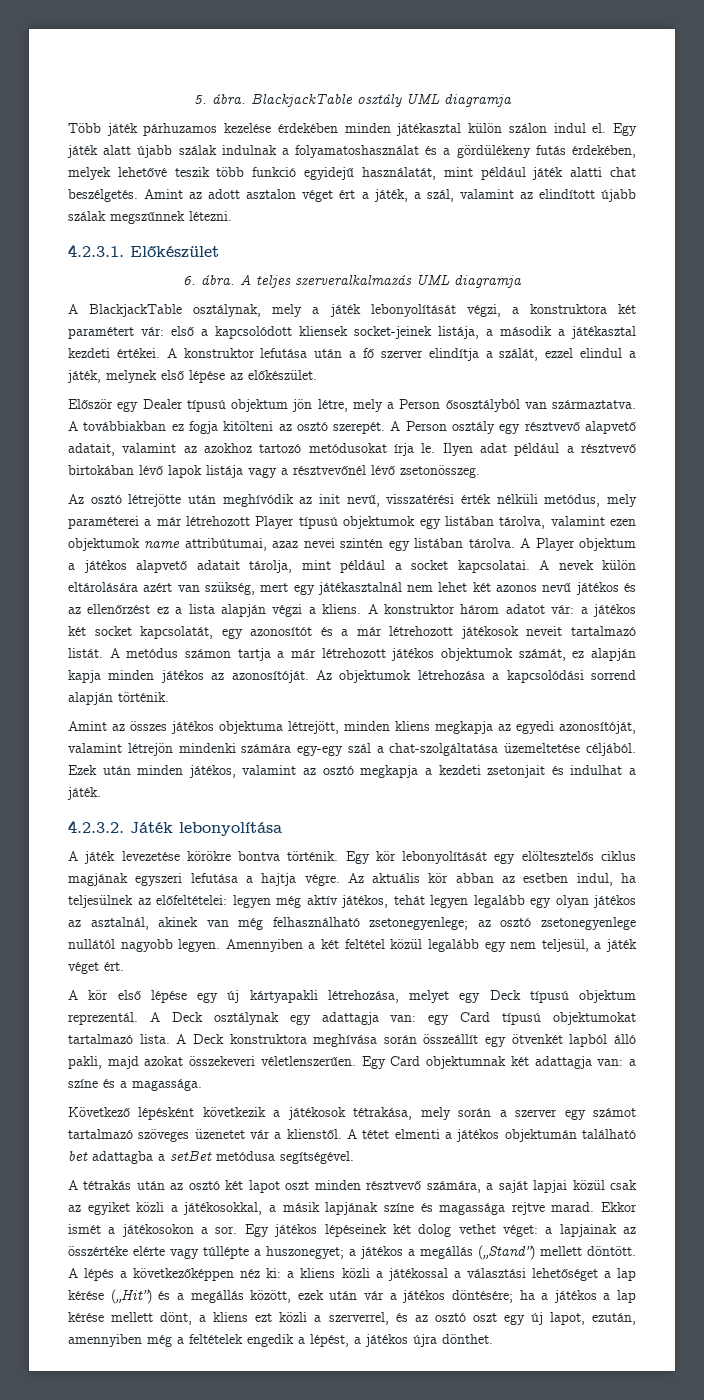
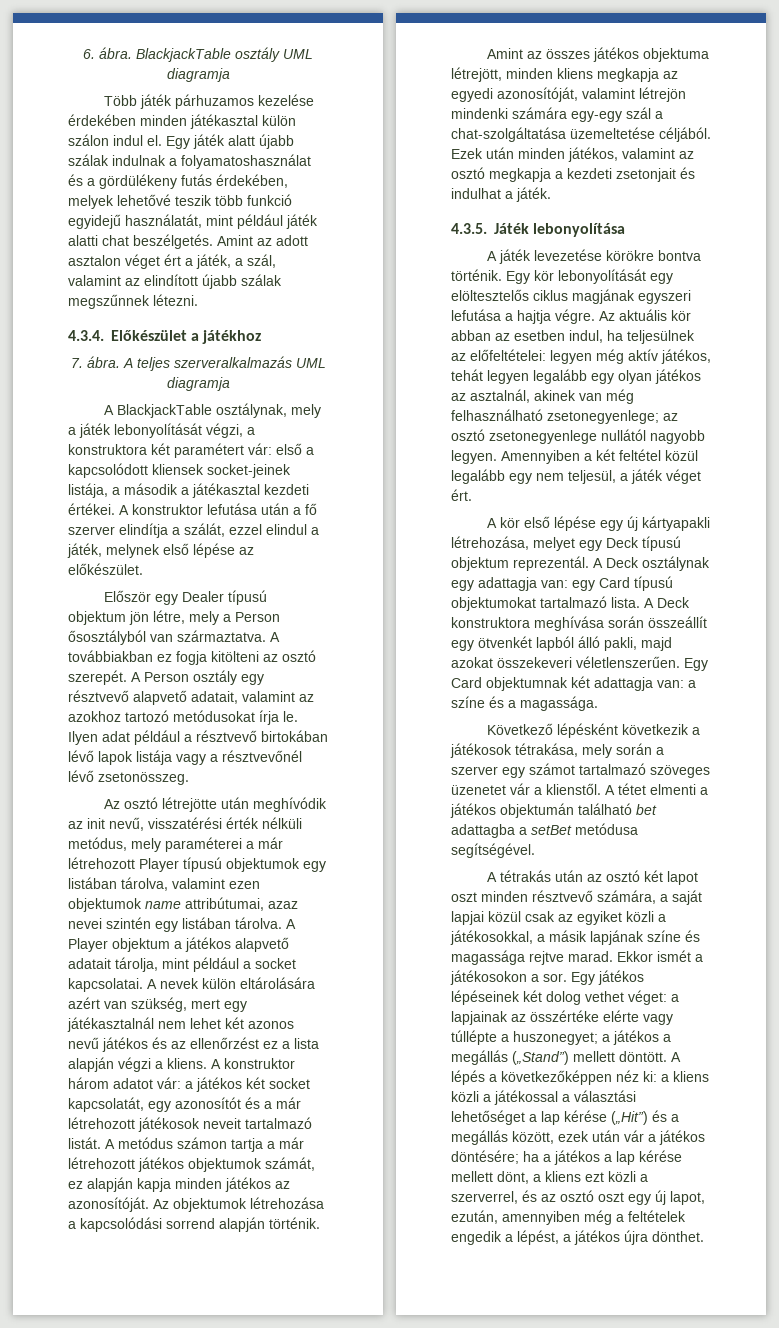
- 5. ábra.
+ 6. ábra.
- 4.2.3.1. Előkészület
- 6. ábra.
+ 4.3.4. Előkészület a játékhoz
+ 7. ábra.
- 4.2.3.2. Játék lebonyolítása
+ 4.3.5. Játék lebonyolítása

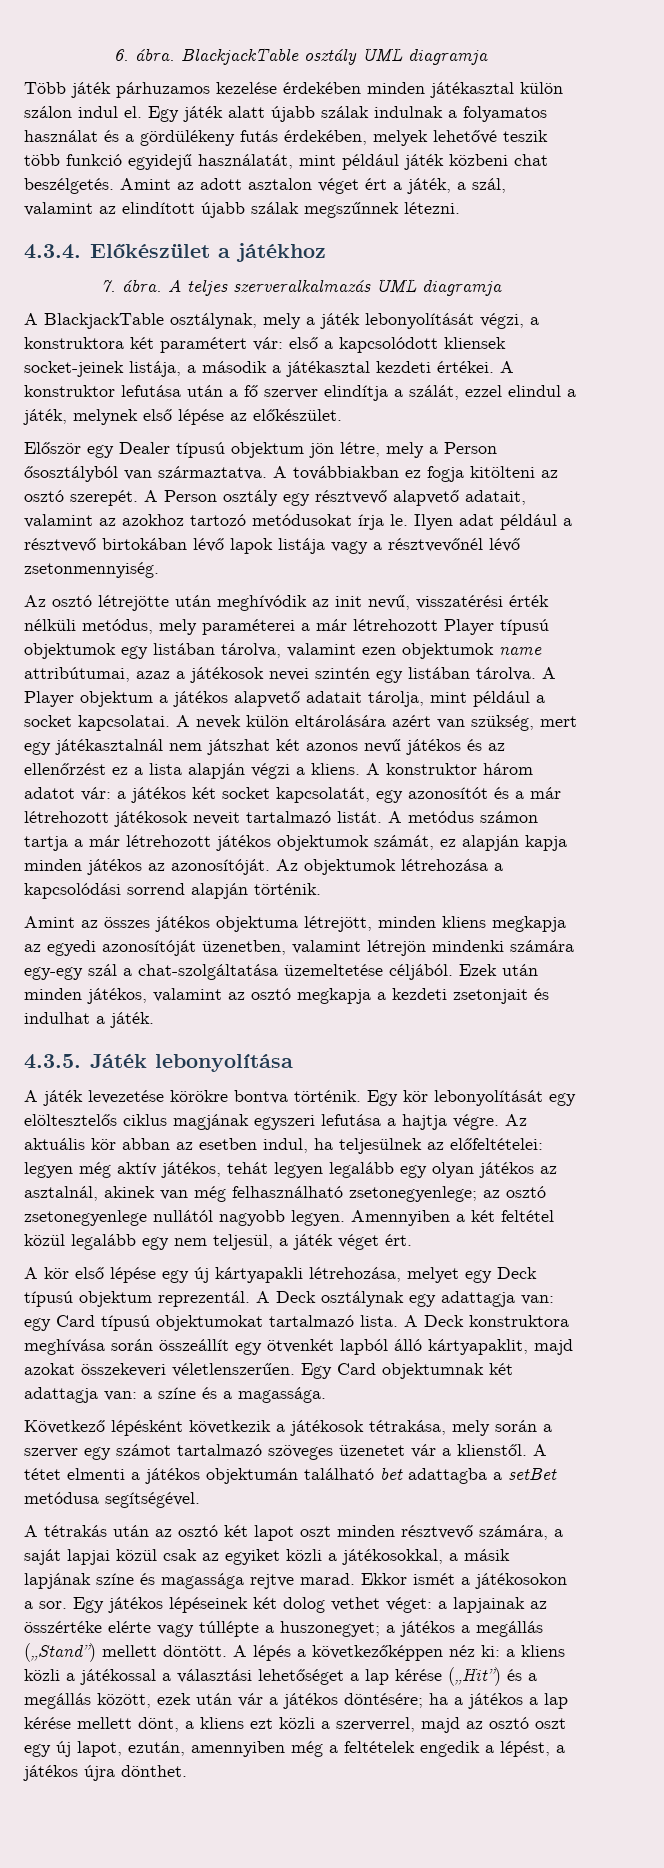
- Egy játék alatt újabb szálak indulnak a folyamatoshasználat és a gördülékeny futás érdekében, melyek lehetővé teszik több funkció egyidejű használatát, mint például játék alatti chat beszélgetés.
+ Egy játék alatt újabb szálak indulnak a folyamatos használat és a gördülékeny futás érdekében, melyek lehetővé teszik több funkció egyidejű használatát, mint például játék közbeni chat beszélgetés.
- Ilyen adat például a résztvevő birtokában lévő lapok listája vagy a résztvevőnél lévő zsetonösszeg.
+ Ilyen adat például a résztvevő birtokában lévő lapok listája vagy a résztvevőnél lévő zsetonmennyiség.
- Az osztó létrejötte után meghívódik az init nevű, visszatérési érték nélküli metódus, mely paraméterei a már létrehozott Player típusú objektumok egy listában tárolva, valamint ezen objektumok name attribútumai, azaz nevei szintén egy listában tárolva.
+ Az osztó létrejötte után meghívódik az init nevű, visszatérési érték nélküli metódus, mely paraméterei a már létrehozott Player típusú objektumok egy listában tárolva, valamint ezen objektumok name attribútumai, azaz a játékosok nevei szintén egy listában tárolva.
- A nevek külön eltárolására azért van szükség, mert egy játékasztalnál nem lehet két azonos nevű játékos és az ellenőrzést ez a lista alapján végzi a kliens.
+ A nevek külön eltárolására azért van szükség, mert egy játékasztalnál nem játszhat két azonos nevű játékos és az ellenőrzést ez a lista alapján végzi a kliens.
- Amint az összes játékos objektuma létrejött, minden kliens megkapja az egyedi azonosítóját, valamint létrejön mindenki számára egy-egy szál a chat-szolgáltatása üzemeltetése céljából.
+ Amint az összes játékos objektuma létrejött, minden kliens megkapja az egyedi azonosítóját üzenetben, valamint létrejön mindenki számára egy-egy szál a chat-szolgáltatása üzemeltetése céljából.
- A Deck konstruktora meghívása során összeállít egy ötvenkét lapból álló pakli, majd azokat összekeveri véletlenszerűen.
+ A Deck konstruktora meghívása során összeállít egy ötvenkét lapból álló kártyapaklit, majd azokat összekeveri véletlenszerűen.
- A lépés a következőképpen néz ki: a kliens közli a játékossal a választási lehetőséget a lap kérése („Hit”) és a megállás között, ezek után vár a játékos döntésére; ha a játékos a lap kérése mellett dönt, a kliens ezt közli a szerverrel, és az osztó oszt egy új lapot, ezután, amennyiben még a feltételek engedik a lépést, a játékos újra dönthet.
+ A lépés a következőképpen néz ki: a kliens közli a játékossal a választási lehetőséget a lap kérése („Hit”) és a megállás között, ezek után vár a játékos döntésére; ha a játékos a lap kérése mellett dönt, a kliens ezt közli a szerverrel, majd az osztó oszt egy új lapot, ezután, amennyiben még a feltételek engedik a lépést, a játékos újra dönthet.

